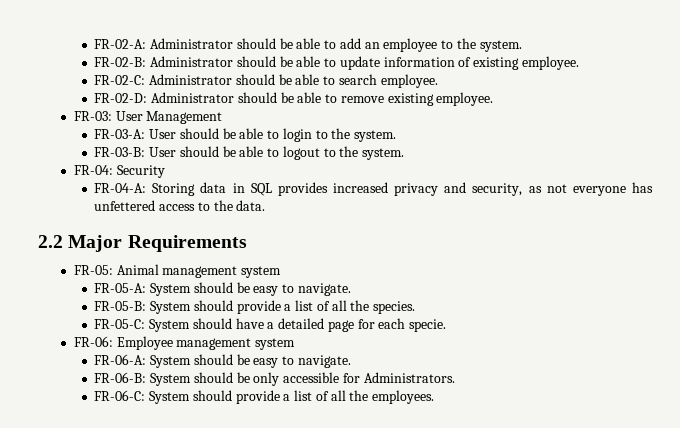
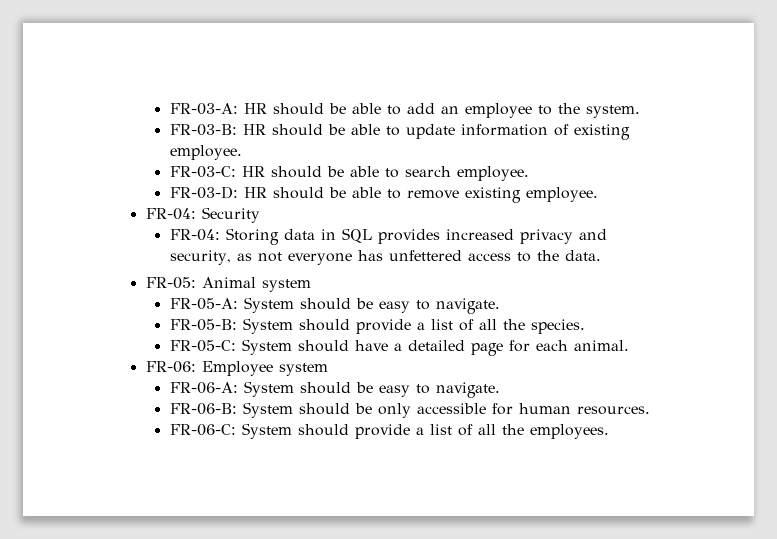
- FR-02-A: Administrator should be able to add an employee to the system.
+ FR-03-A: HR should be able to add an employee to the system.
- FR-02-B: Administrator should be able to update information of existing employee.
+ FR-03-B: HR should be able to update information of existing employee.
- FR-02-C: Administrator should be able to search employee.
+ FR-03-C: HR should be able to search employee.
- FR-02-D: Administrator should be able to remove existing employee.
+ FR-03-D: HR should be able to remove existing employee.
- FR-03: User Management
- FR-03-A: User should be able to login to the system.
- FR-03-B: User should be able to logout to the system.
- FR-04-A: Storing data in SQL provides increased privacy and security, as not everyone has unfettered access to the data.
+ FR-04: Storing data in SQL provides increased privacy and security, as not everyone has unfettered access to the data.
- 2.2 Major Requirements
- FR-05: Animal management system
+ FR-05: Animal system
- FR-05-C: System should have a detailed page for each specie.
+ FR-05-C: System should have a detailed page for each animal.
- FR-06: Employee management system
+ FR-06: Employee system
- FR-06-B: System should be only accessible for Administrators.
+ FR-06-B: System should be only accessible for human resources.

